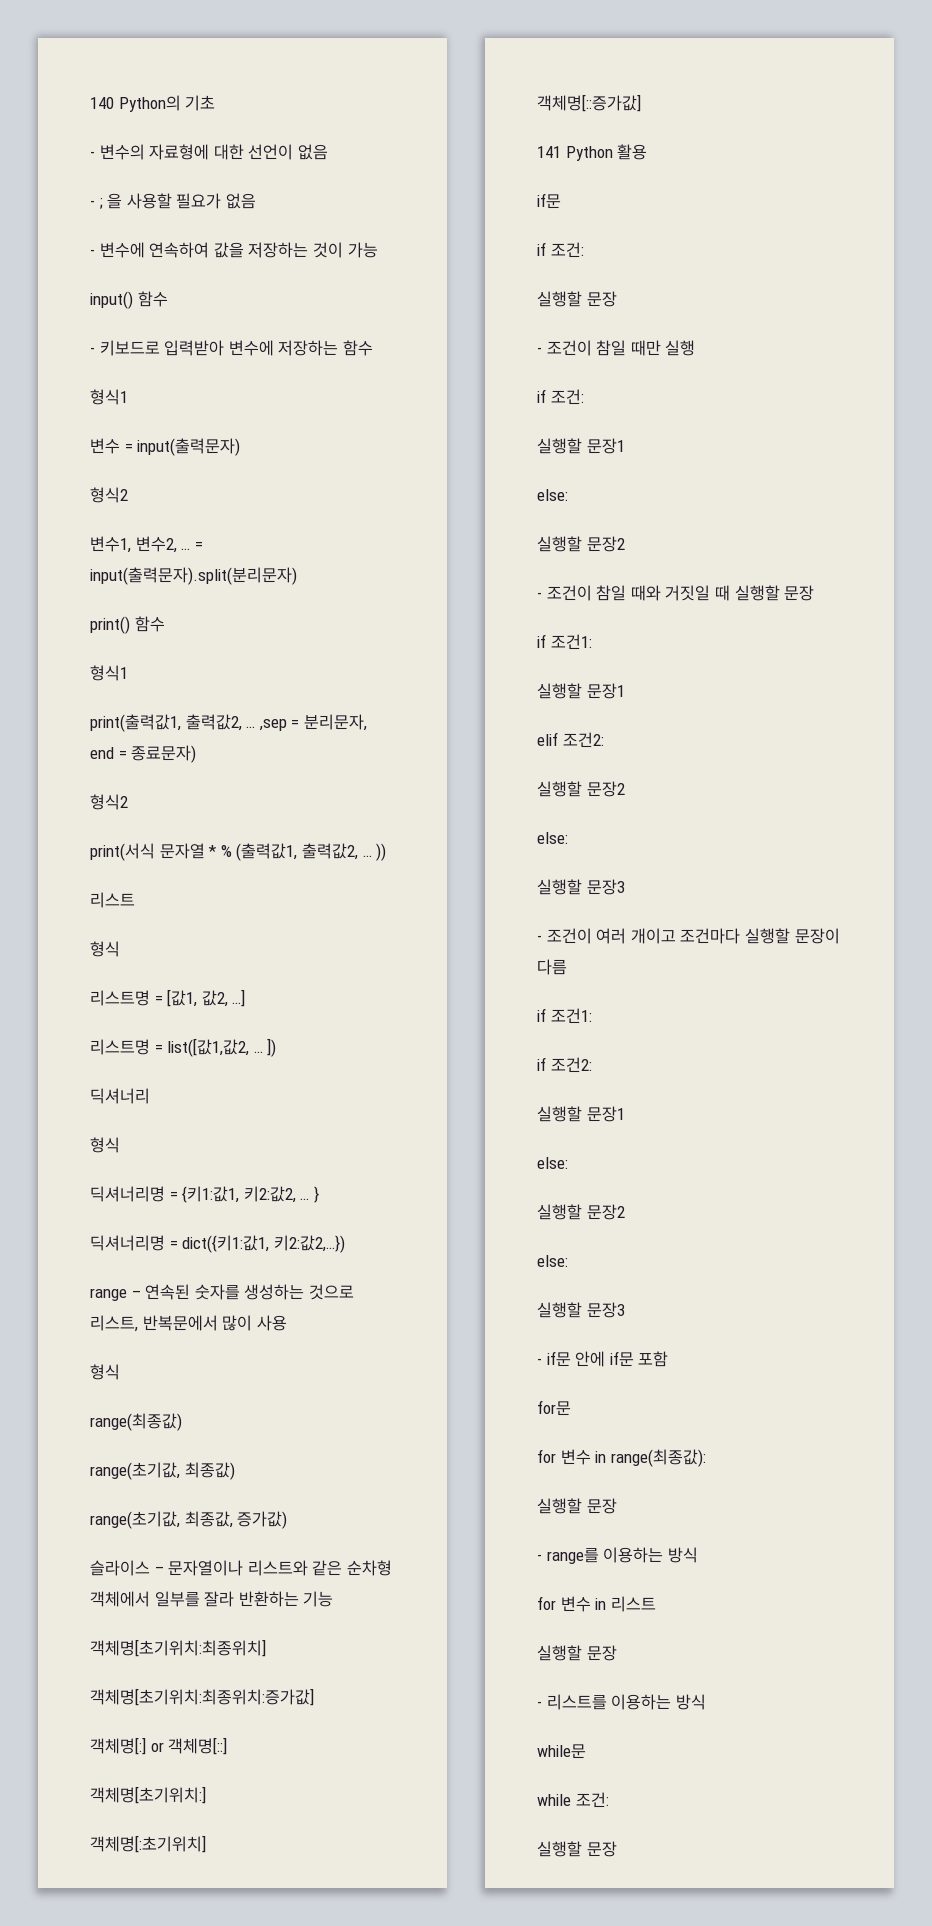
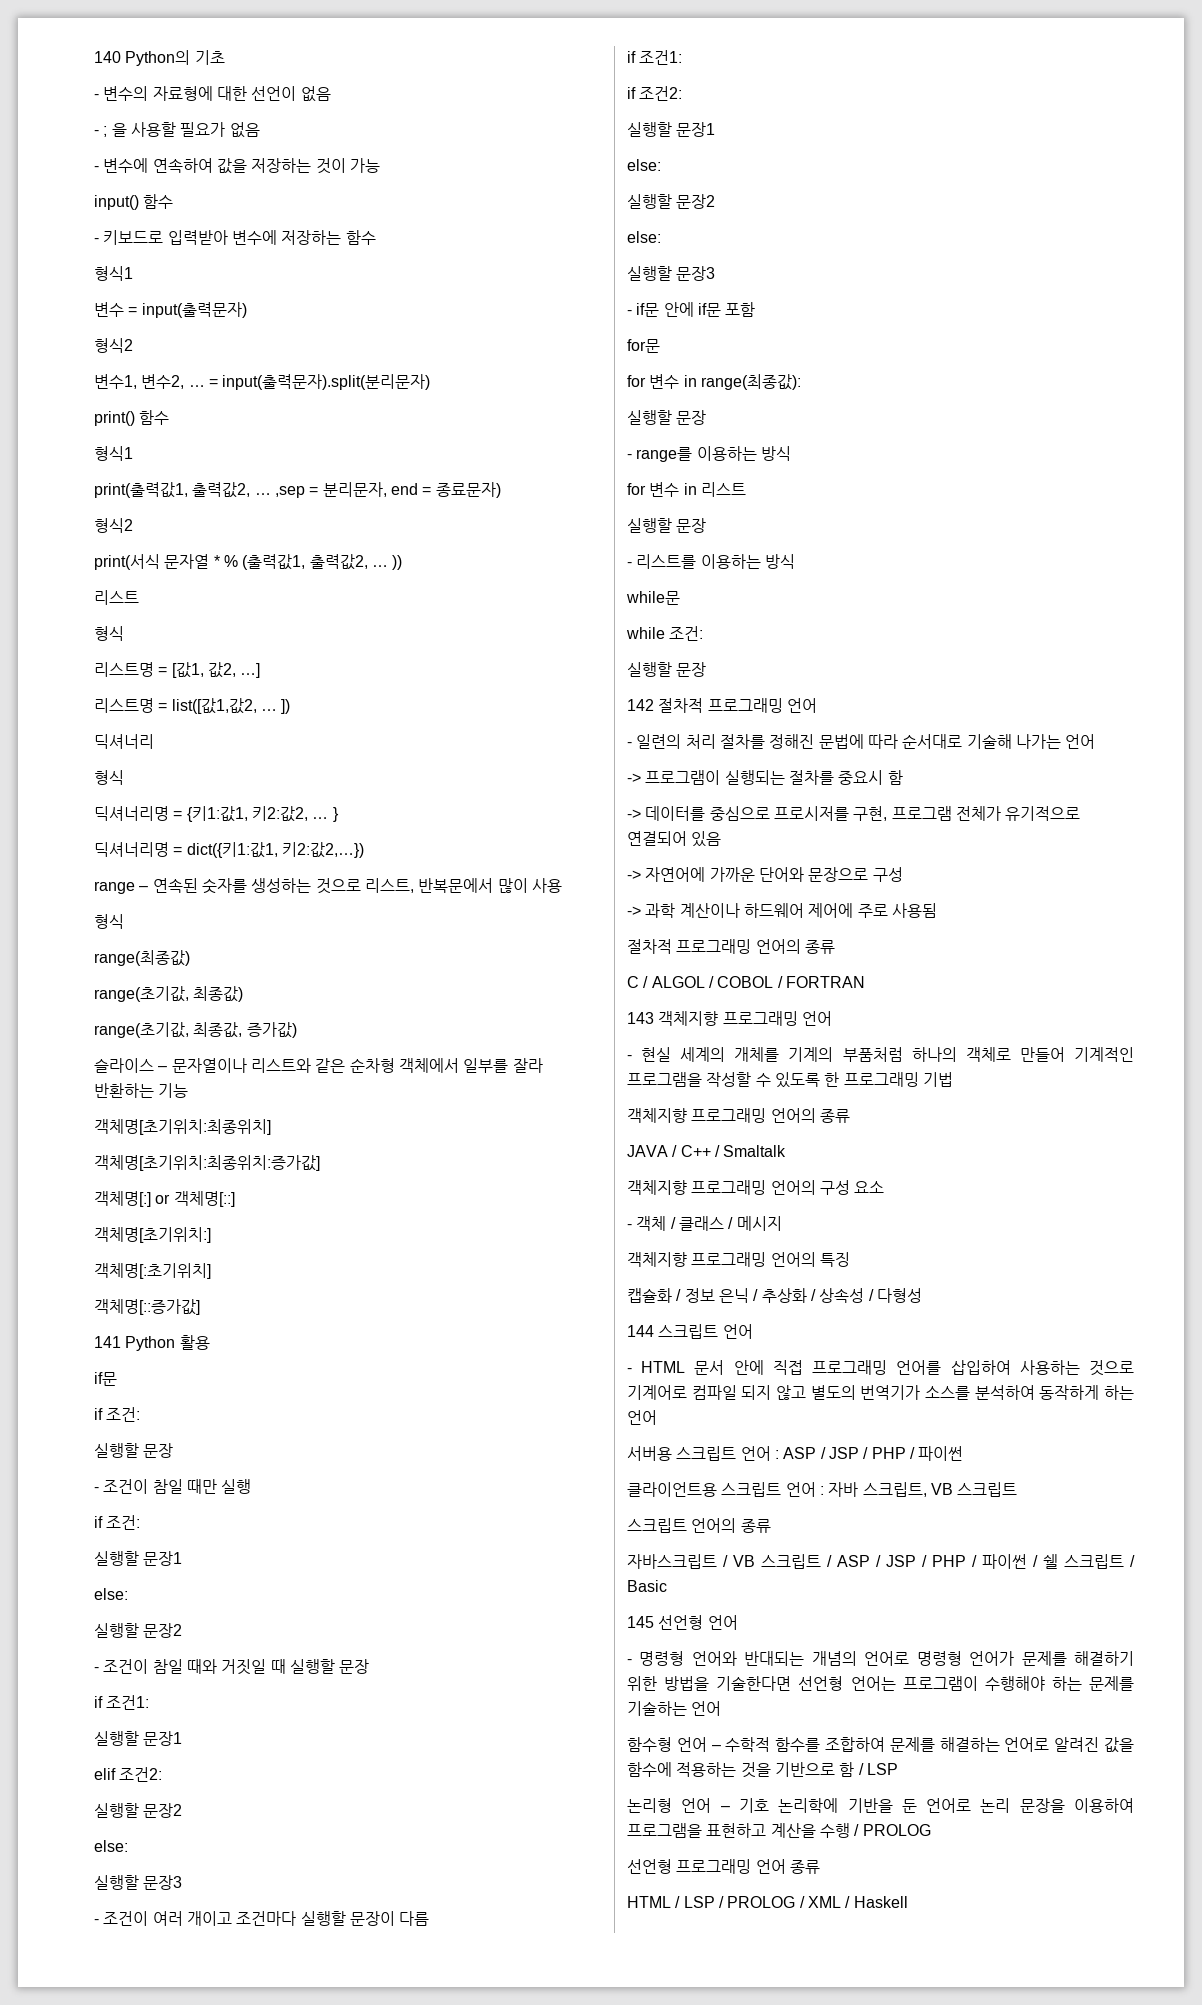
+ 142 절차적 프로그래밍 언어
+ - 일련의 처리 절차를 정해진 문법에 따라 순서대로 기술해 나가는 언어
+ -> 프로그램이 실행되는 절차를 중요시 함
+ -> 데이터를 중심으로 프로시저를 구현, 프로그램 전체가 유기적으로 연결되어 있음
+ -> 자연어에 가까운 단어와 문장으로 구성
+ -> 과학 계산이나 하드웨어 제어에 주로 사용됨
+ 절차적 프로그래밍 언어의 종류
+ C / ALGOL / COBOL / FORTRAN
+ 143 객체지향 프로그래밍 언어
+ - 현실 세계의 개체를 기계의 부품처럼 하나의 객체로 만들어 기계적인 프로그램을 작성할 수 있도록 한 프로그래밍 기법
+ 객체지향 프로그래밍 언어의 종류
+ JAVA / C++ / Smaltalk
+ 객체지향 프로그래밍 언어의 구성 요소
+ - 객체 / 클래스 / 메시지
+ 객체지향 프로그래밍 언어의 특징
+ 캡슐화 / 정보 은닉 / 추상화 / 상속성 / 다형성
+ 144 스크립트 언어
+ - HTML 문서 안에 직접 프로그래밍 언어를 삽입하여 사용하는 것으로 기계어로 컴파일 되지 않고 별도의 번역기가 소스를 분석하여 동작하게 하는 언어
+ 서버용 스크립트 언어 : ASP / JSP / PHP / 파이썬
+ 클라이언트용 스크립트 언어 : 자바 스크립트, VB 스크립트
+ 스크립트 언어의 종류
+ 자바스크립트 / VB 스크립트 / ASP / JSP / PHP / 파이썬 / 쉘 스크립트 / Basic
+ 145 선언형 언어
+ - 명령형 언어와 반대되는 개념의 언어로 명령형 언어가 문제를 해결하기 위한 방법을 기술한다면 선언형 언어는 프로그램이 수행해야 하는 문제를 기술하는 언어
+ 함수형 언어 – 수학적 함수를 조합하여 문제를 해결하는 언어로 알려진 값을 함수에 적용하는 것을 기반으로 함 / LSP
+ 논리형 언어 – 기호 논리학에 기반을 둔 언어로 논리 문장을 이용하여 프로그램을 표현하고 계산을 수행 / PROLOG
+ 선언형 프로그래밍 언어 종류
+ HTML / LSP / PROLOG / XML / Haskell

